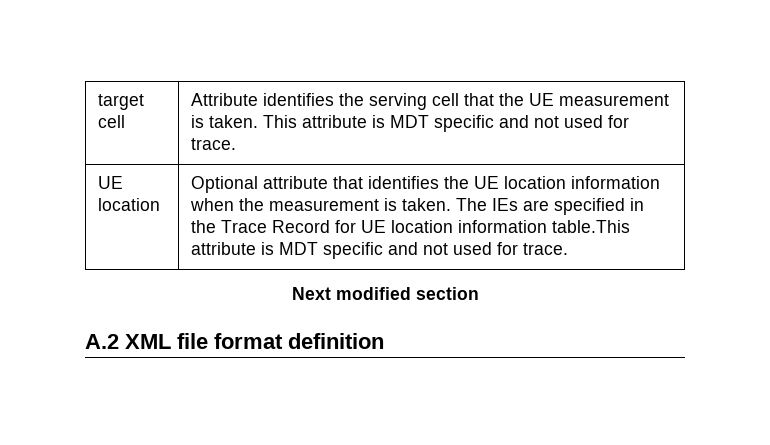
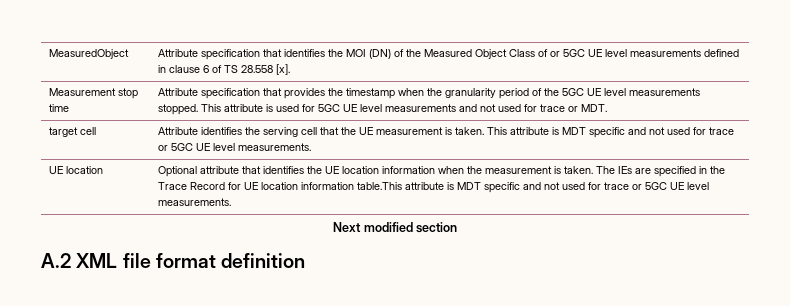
+ MeasuredObject | Attribute specification that identifies the MOI (DN) of the Measured Object Class of or 5GC UE level measurements defined in clause 6 of TS 28.558 [x].
+ Measurement stop time | Attribute specification that provides the timestamp when the granularity period of the 5GC UE level measurements stopped. This attribute is used for 5GC UE level measurements and not used for trace or MDT.
- target cell | Attribute identifies the serving cell that the UE measurement is taken. This attribute is MDT specific and not used for trace.
+ target cell | Attribute identifies the serving cell that the UE measurement is taken. This attribute is MDT specific and not used for trace or 5GC UE level measurements.
- The IEs are specified in the Trace Record for UE location information table.This attribute is MDT specific and not used for trace.
+ The IEs are specified in the Trace Record for UE location information table.This attribute is MDT specific and not used for trace or 5GC UE level measurements.

